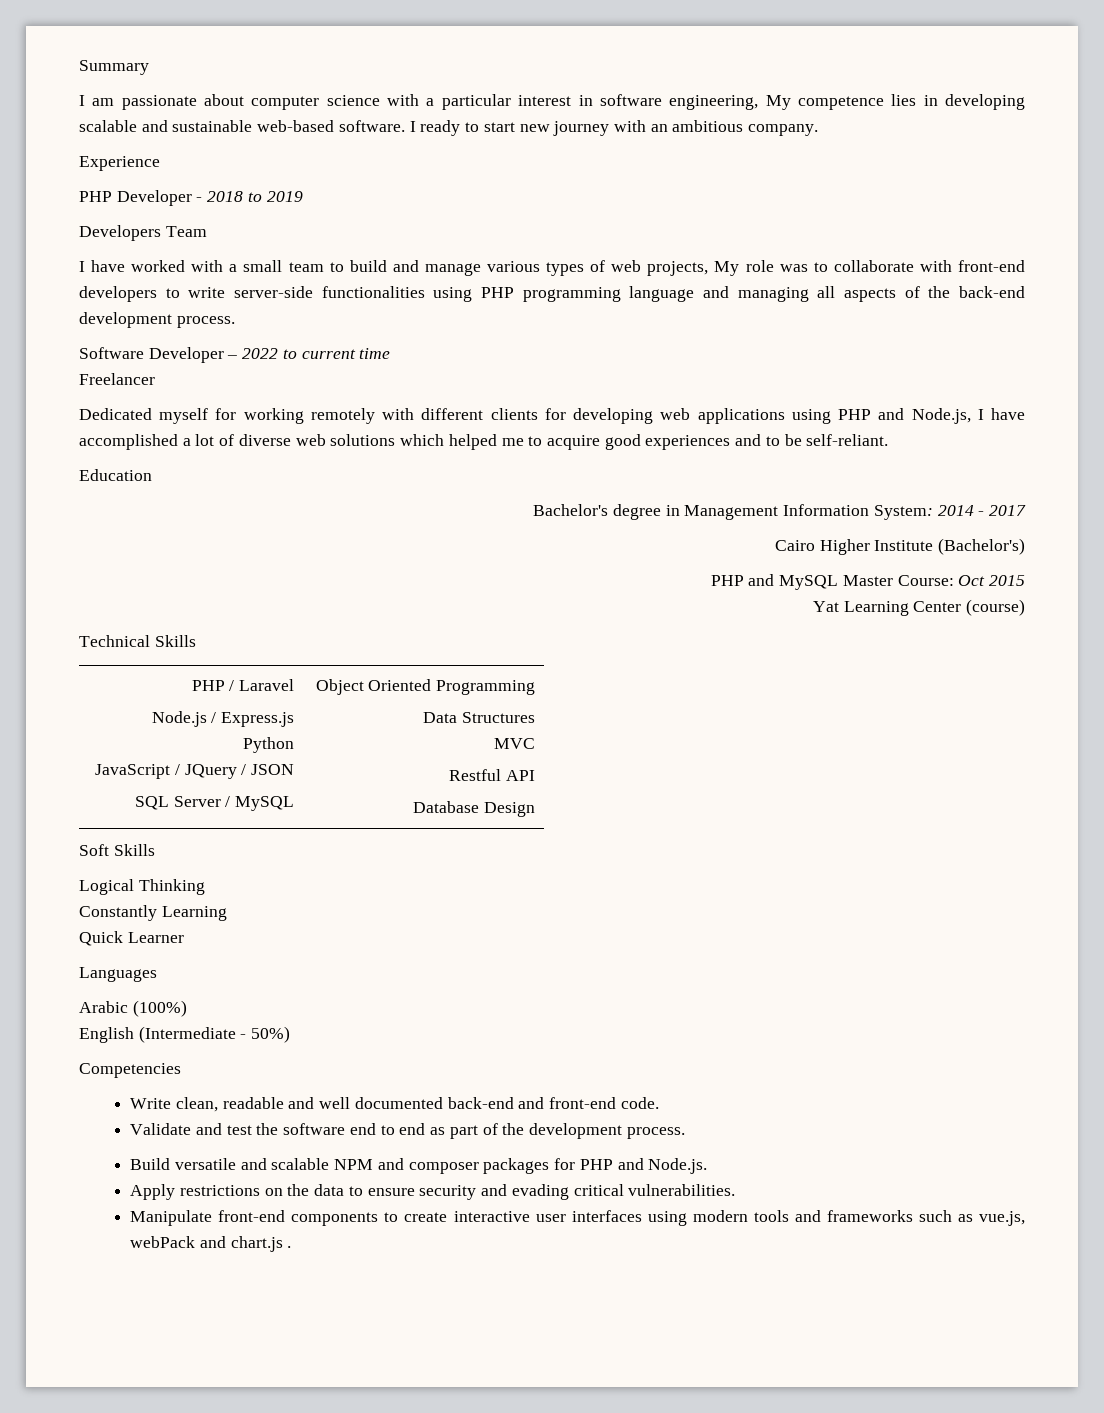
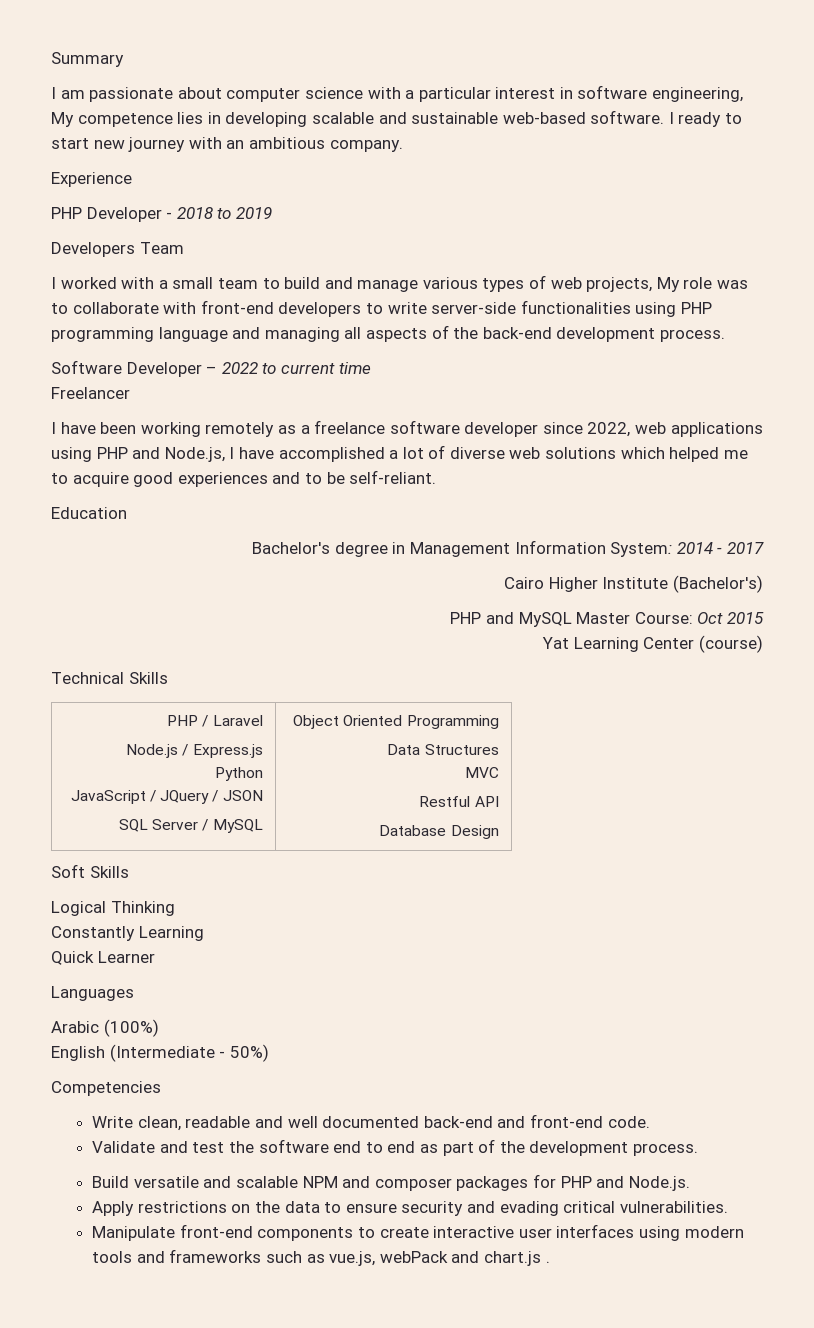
- I have worked with a small team to build and manage various types of web projects, My role was to collaborate with front-end developers to write server-side functionalities using PHP programming language and managing all aspects of the back-end development process.
+ I worked with a small team to build and manage various types of web projects, My role was to collaborate with front-end developers to write server-side functionalities using PHP programming language and managing all aspects of the back-end development process.
- Dedicated myself for working remotely with different clients for developing web applications using PHP and Node.js, I have accomplished a lot of diverse web solutions which helped me to acquire good experiences and to be self-reliant.
+ I have been working remotely as a freelance software developer since 2022, web applications using PHP and Node.js, I have accomplished a lot of diverse web solutions which helped me to acquire good experiences and to be self-reliant.

